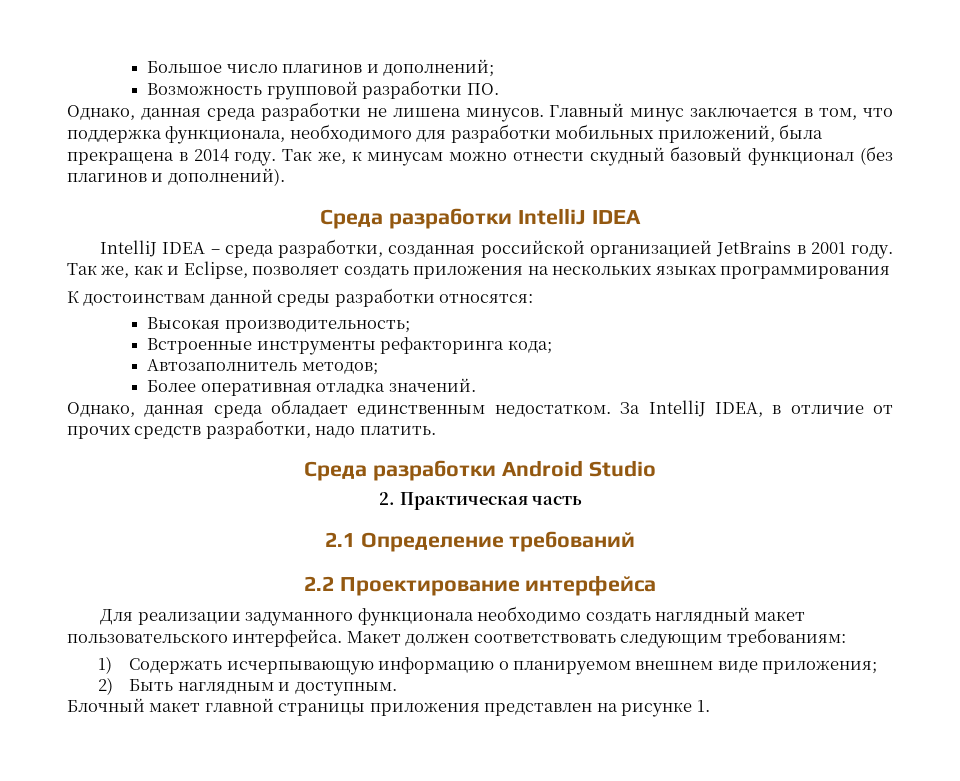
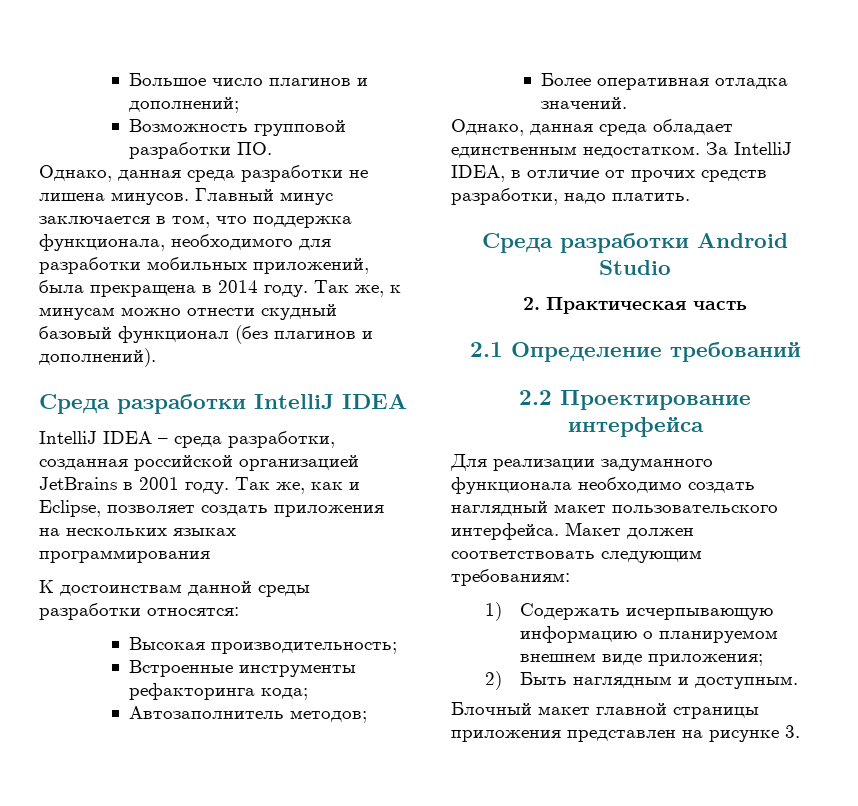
- Блочный макет главной страницы приложения представлен на рисунке 1.
+ Блочный макет главной страницы приложения представлен на рисунке 3.

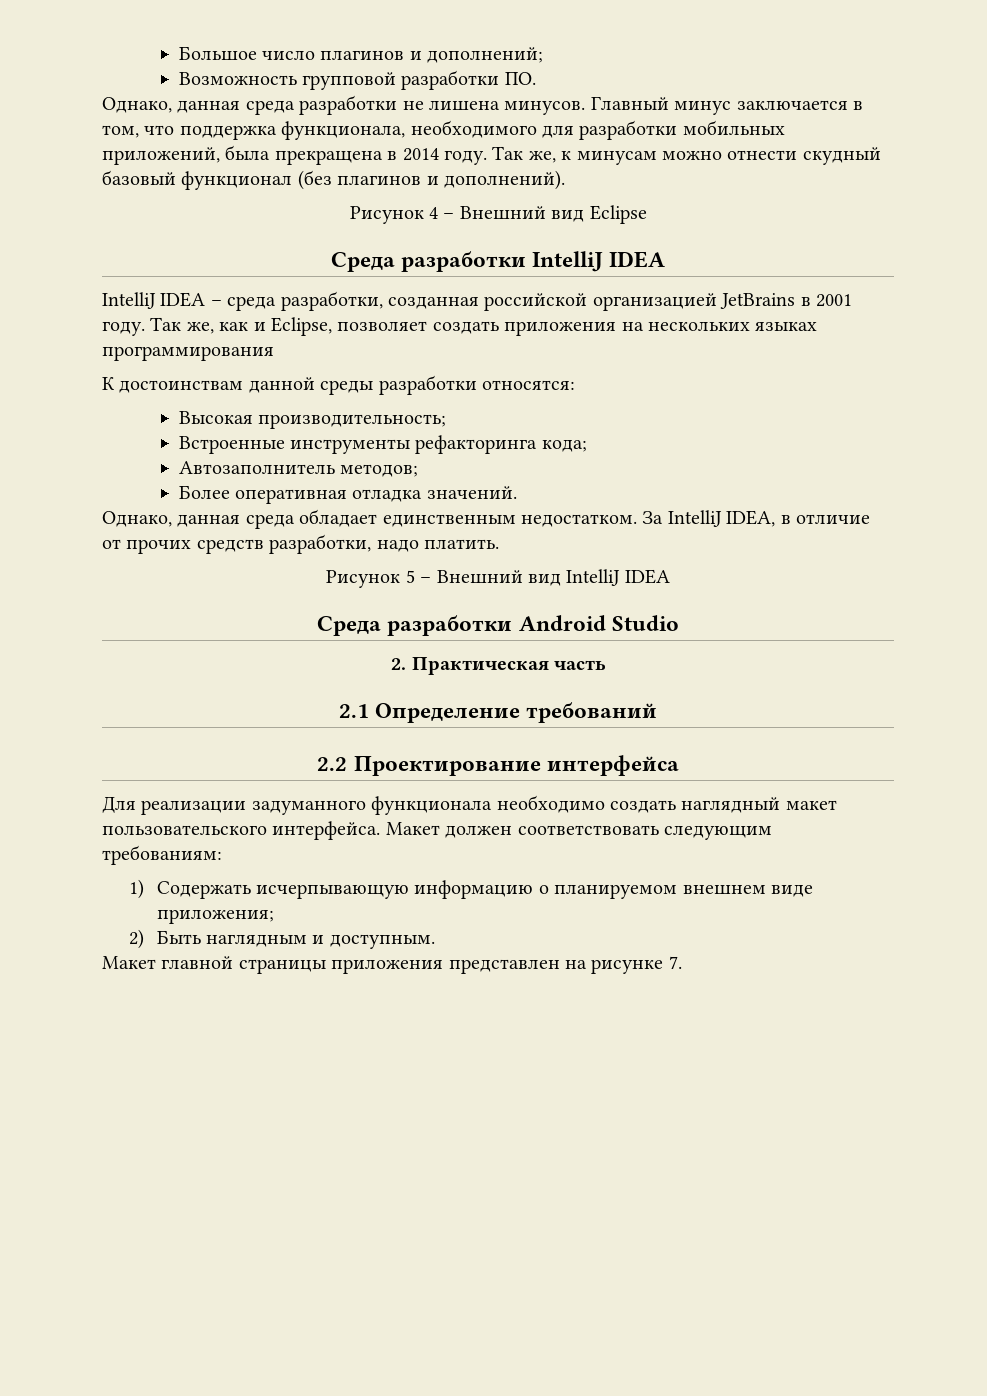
+ Рисунок 4 – Внешний вид Eclipse
+ Рисунок 5 – Внешний вид IntelliJ IDEA
- Блочный макет главной страницы приложения представлен на рисунке 3.
+ Макет главной страницы приложения представлен на рисунке 7.

